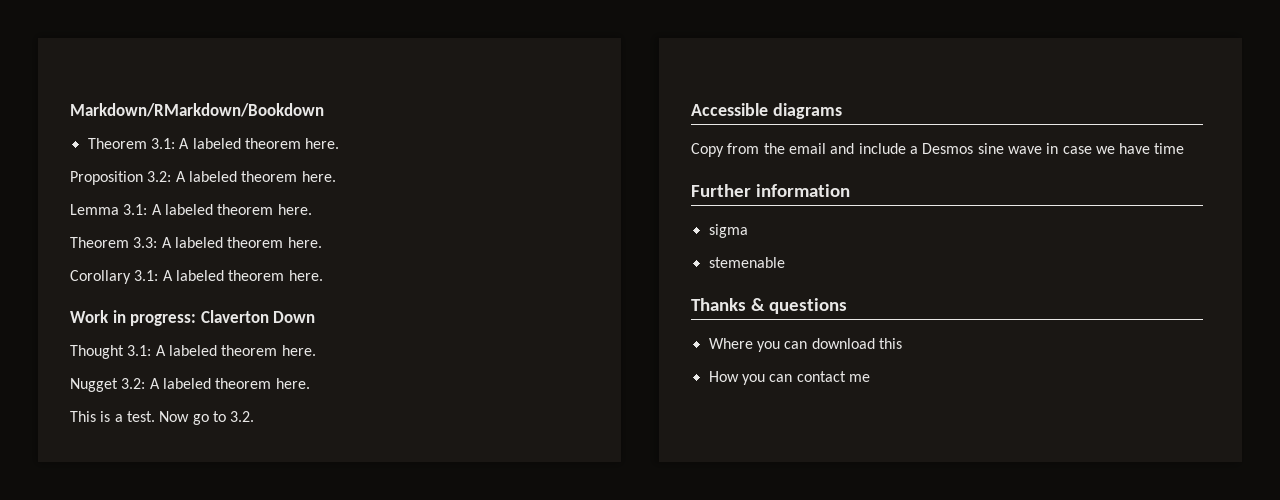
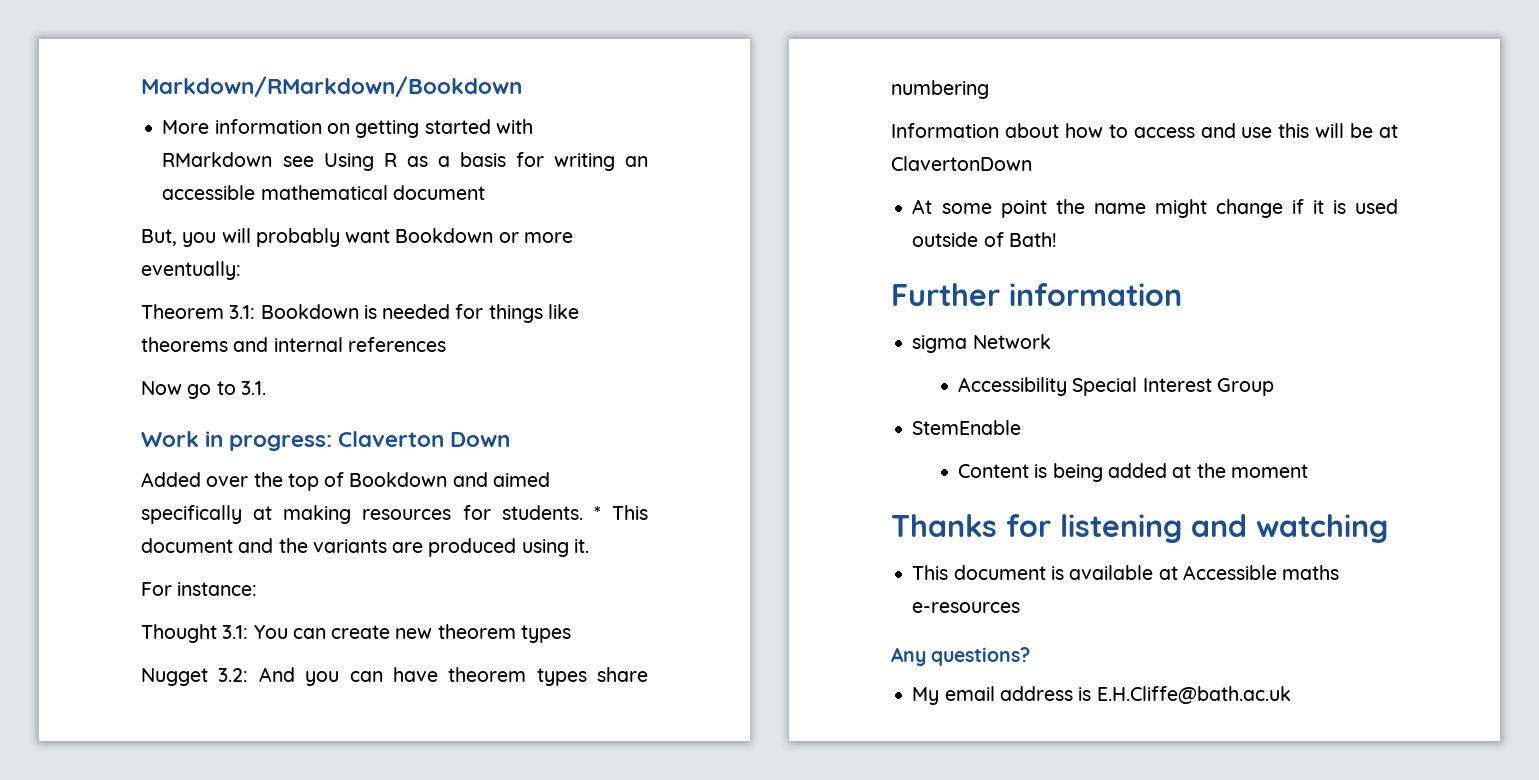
- Theorem 3.1: A labeled theorem here.
- Proposition 3.2: A labeled theorem here.
- Lemma 3.1: A labeled theorem here.
- Theorem 3.3: A labeled theorem here.
- Corollary 3.1: A labeled theorem here.
+ More information on getting started with RMarkdown see Using R as a basis for writing an accessible mathematical document
+ But, you will probably want Bookdown or more eventually:
+ Theorem 3.1: Bookdown is needed for things like theorems and internal references
+ Now go to 3.1.
- Thought 3.1: A labeled theorem here.
- Nugget 3.2: A labeled theorem here.
- This is a test. Now go to 3.2.
- Accessible diagrams
- Copy from the email and include a Desmos sine wave in case we have time
+ Added over the top of Bookdown and aimed specifically at making resources for students. * This document and the variants are produced using it.
+ For instance:
+ Thought 3.1: You can create new theorem types
+ Nugget 3.2: And you can have theorem types share numbering
+ Information about how to access and use this will be at ClavertonDown
+ At some point the name might change if it is used outside of Bath!
  Further information
- sigma
- stemenable
- Thanks & questions
- Where you can download this
- How you can contact me
+ sigma Network
+ Accessibility Special Interest Group
+ StemEnable
+ Content is being added at the moment
+ Thanks for listening and watching
+ This document is available at Accessible maths e-resources
+ Any questions?
+ My email address is E.H.Cliffe@bath.ac.uk

